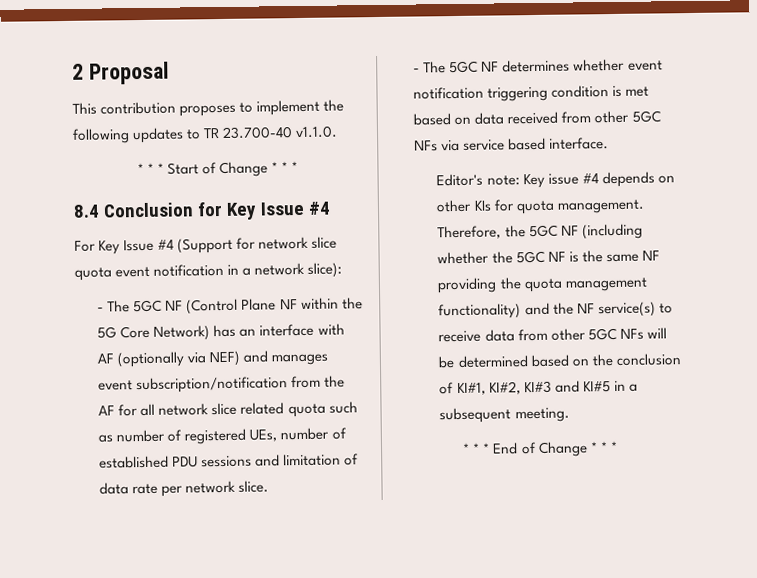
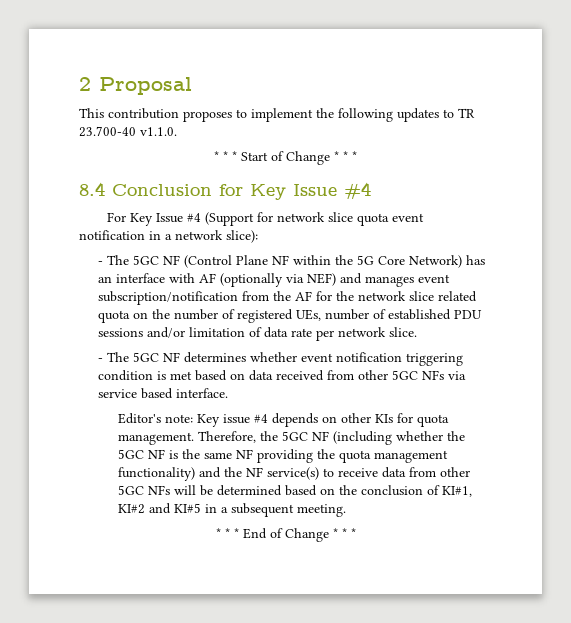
- - The 5GC NF (Control Plane NF within the 5G Core Network) has an interface with AF (optionally via NEF) and manages event subscription/notification from the AF for all network slice related quota such as number of registered UEs, number of established PDU sessions and limitation of data rate per network slice.
+ - The 5GC NF (Control Plane NF within the 5G Core Network) has an interface with AF (optionally via NEF) and manages event subscription/notification from the AF for the network slice related quota on the number of registered UEs, number of established PDU sessions and/or limitation of data rate per network slice.
- Therefore, the 5GC NF (including whether the 5GC NF is the same NF providing the quota management functionality) and the NF service(s) to receive data from other 5GC NFs will be determined based on the conclusion of KI#1, KI#2, KI#3 and KI#5 in a subsequent meeting.
+ Therefore, the 5GC NF (including whether the 5GC NF is the same NF providing the quota management functionality) and the NF service(s) to receive data from other 5GC NFs will be determined based on the conclusion of KI#1, KI#2 and KI#5 in a subsequent meeting.

